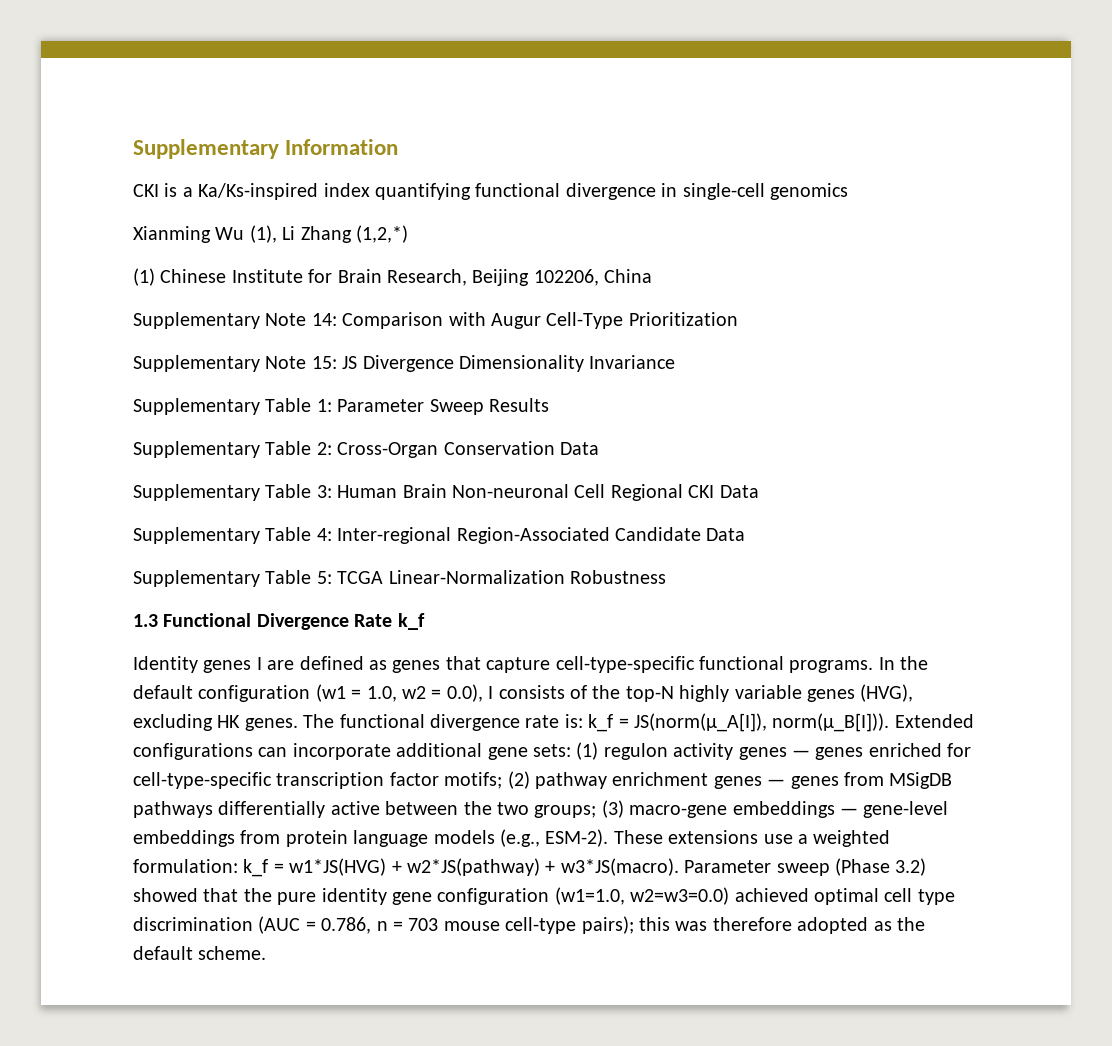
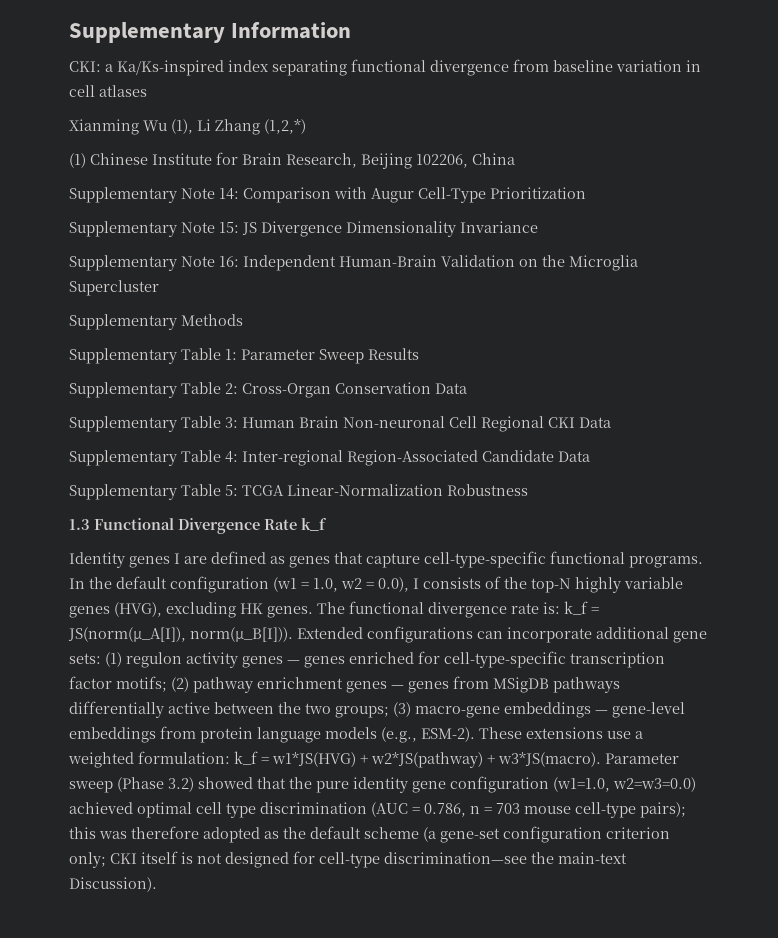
- CKI is a Ka/Ks-inspired index quantifying functional divergence in single-cell genomics
+ CKI: a Ka/Ks-inspired index separating functional divergence from baseline variation in cell atlases
+ Supplementary Note 16: Independent Human-Brain Validation on the Microglia Supercluster
+ Supplementary Methods
- Parameter sweep (Phase 3.2) showed that the pure identity gene configuration (w1=1.0, w2=w3=0.0) achieved optimal cell type discrimination (AUC = 0.786, n = 703 mouse cell-type pairs); this was therefore adopted as the default scheme.
+ Parameter sweep (Phase 3.2) showed that the pure identity gene configuration (w1=1.0, w2=w3=0.0) achieved optimal cell type discrimination (AUC = 0.786, n = 703 mouse cell-type pairs); this was therefore adopted as the default scheme (a gene-set configuration criterion only; CKI itself is not designed for cell-type discrimination—see the main-text Discussion).

